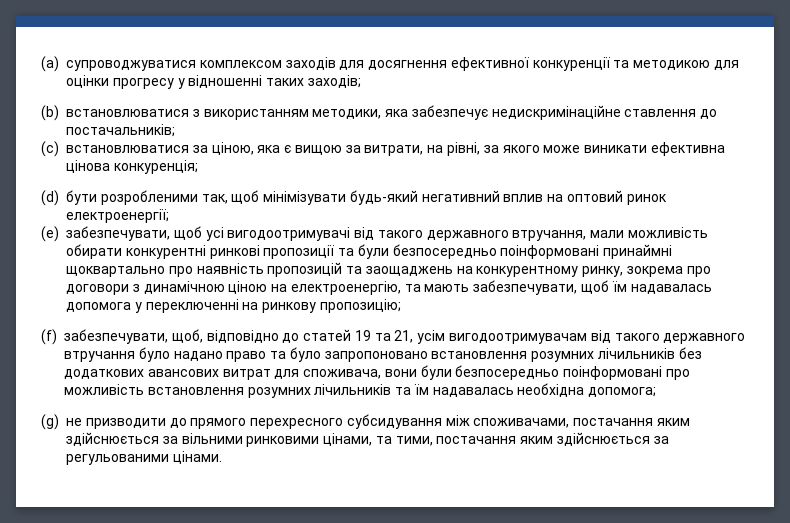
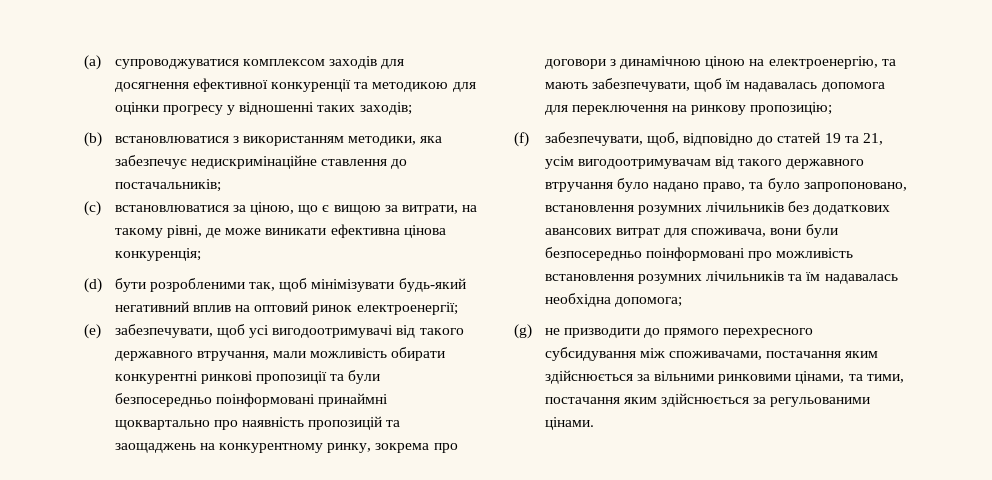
- (c) встановлюватися за ціною, яка є вищою за витрати, на рівні, за якого може виникати ефективна цінова конкуренція;
+ (c) встановлюватися за ціною, що є вищою за витрати, на такому рівні, де може виникати ефективна цінова конкуренція;
- (e) забезпечувати, щоб усі вигодоотримувачі від такого державного втручання, мали можливість обирати конкурентні ринкові пропозиції та були безпосередньо поінформовані принаймні щоквартально про наявність пропозицій та заощаджень на конкурентному ринку, зокрема про договори з динамічною ціною на електроенергію, та мають забезпечувати, щоб їм надавалась допомога у переключенні на ринкову пропозицію;
+ (e) забезпечувати, щоб усі вигодоотримувачі від такого державного втручання, мали можливість обирати конкурентні ринкові пропозиції та були безпосередньо поінформовані принаймні щоквартально про наявність пропозицій та заощаджень на конкурентному ринку, зокрема про договори з динамічною ціною на електроенергію, та мають забезпечувати, щоб їм надавалась допомога для переключення на ринкову пропозицію;
- (f) забезпечувати, щоб, відповідно до статей 19 та 21, усім вигодоотримувачам від такого державного втручання було надано право та було запропоновано встановлення розумних лічильників без додаткових авансових витрат для споживача, вони були безпосередньо поінформовані про можливість встановлення розумних лічильників та їм надавалась необхідна допомога;
+ (f) забезпечувати, щоб, відповідно до статей 19 та 21, усім вигодоотримувачам від такого державного втручання було надано право, та було запропоновано, встановлення розумних лічильників без додаткових авансових витрат для споживача, вони були безпосередньо поінформовані про можливість встановлення розумних лічильників та їм надавалась необхідна допомога;

